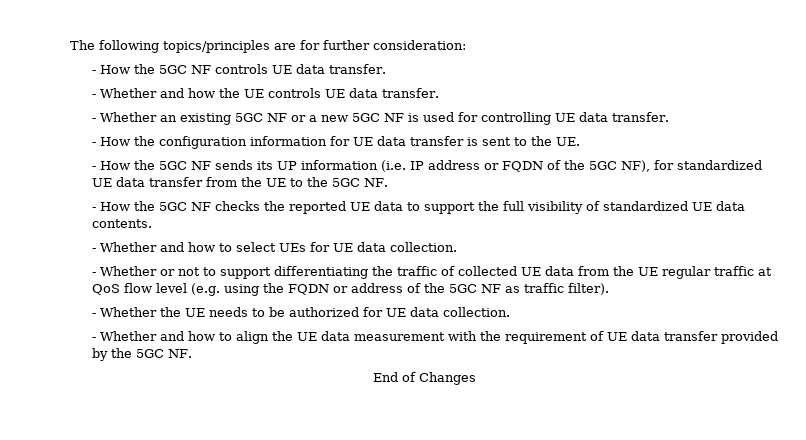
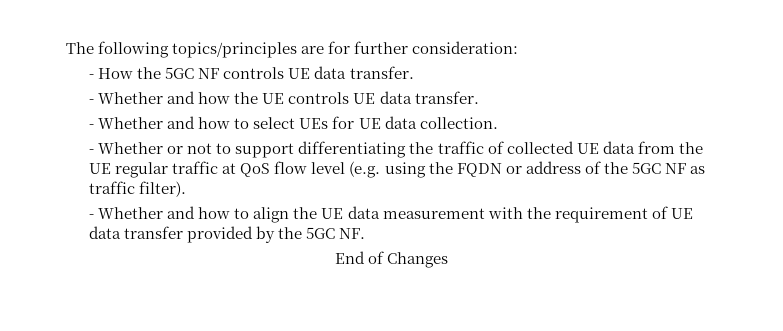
- - Whether an existing 5GC NF or a new 5GC NF is used for controlling UE data transfer.
- - How the configuration information for UE data transfer is sent to the UE.
- - How the 5GC NF sends its UP information (i.e. IP address or FQDN of the 5GC NF), for standardized UE data transfer from the UE to the 5GC NF.
- - How the 5GC NF checks the reported UE data to support the full visibility of standardized UE data contents.
- - Whether the UE needs to be authorized for UE data collection.

